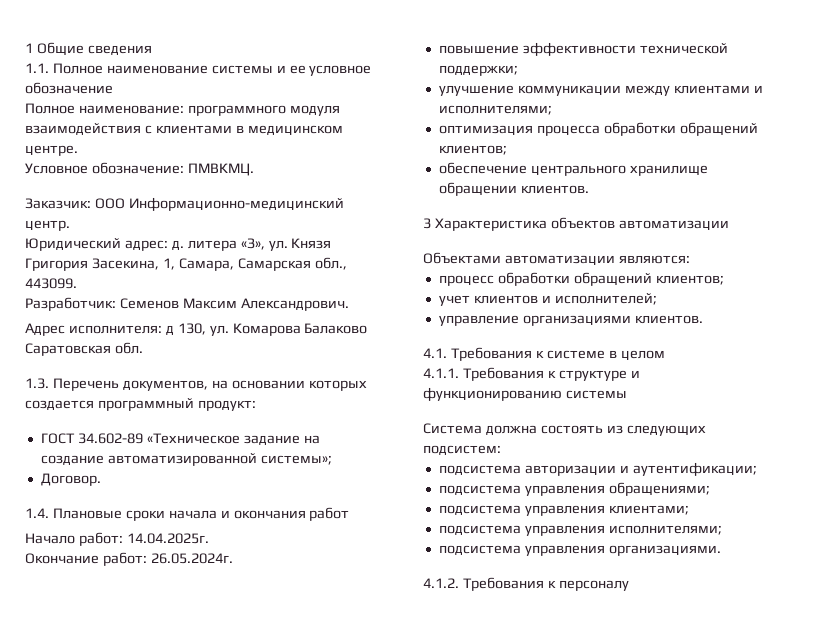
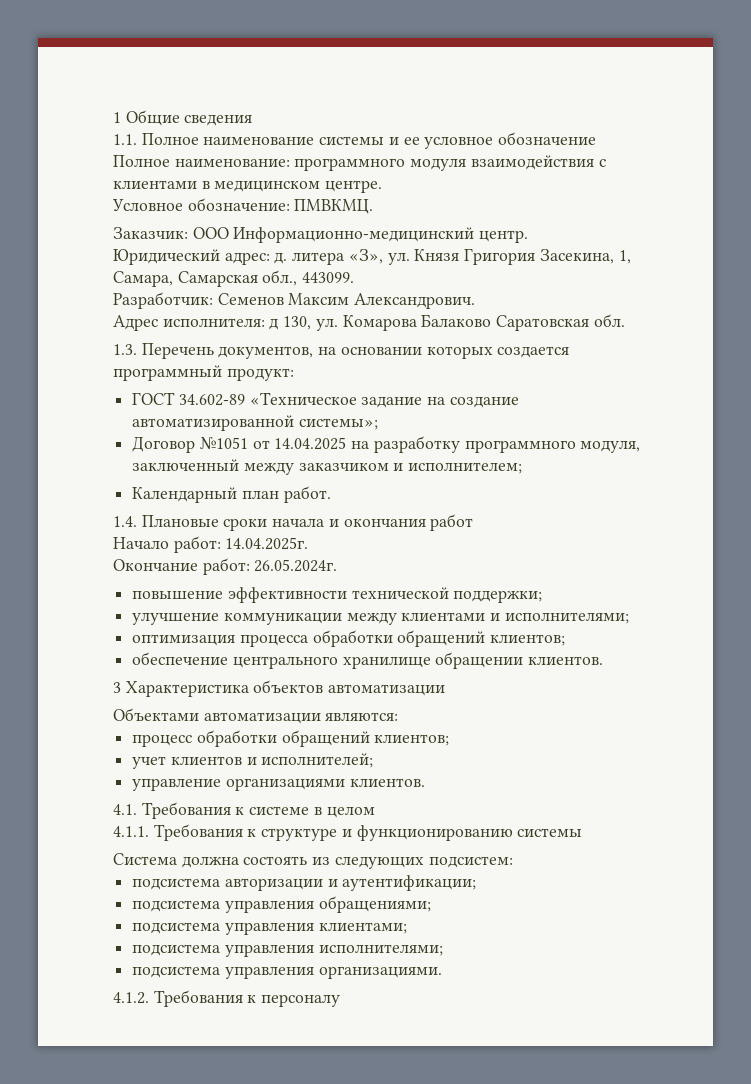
- Договор.
+ Договор №1051 от 14.04.2025 на разработку программного модуля, заключенный между заказчиком и исполнителем;
+ Календарный план работ.

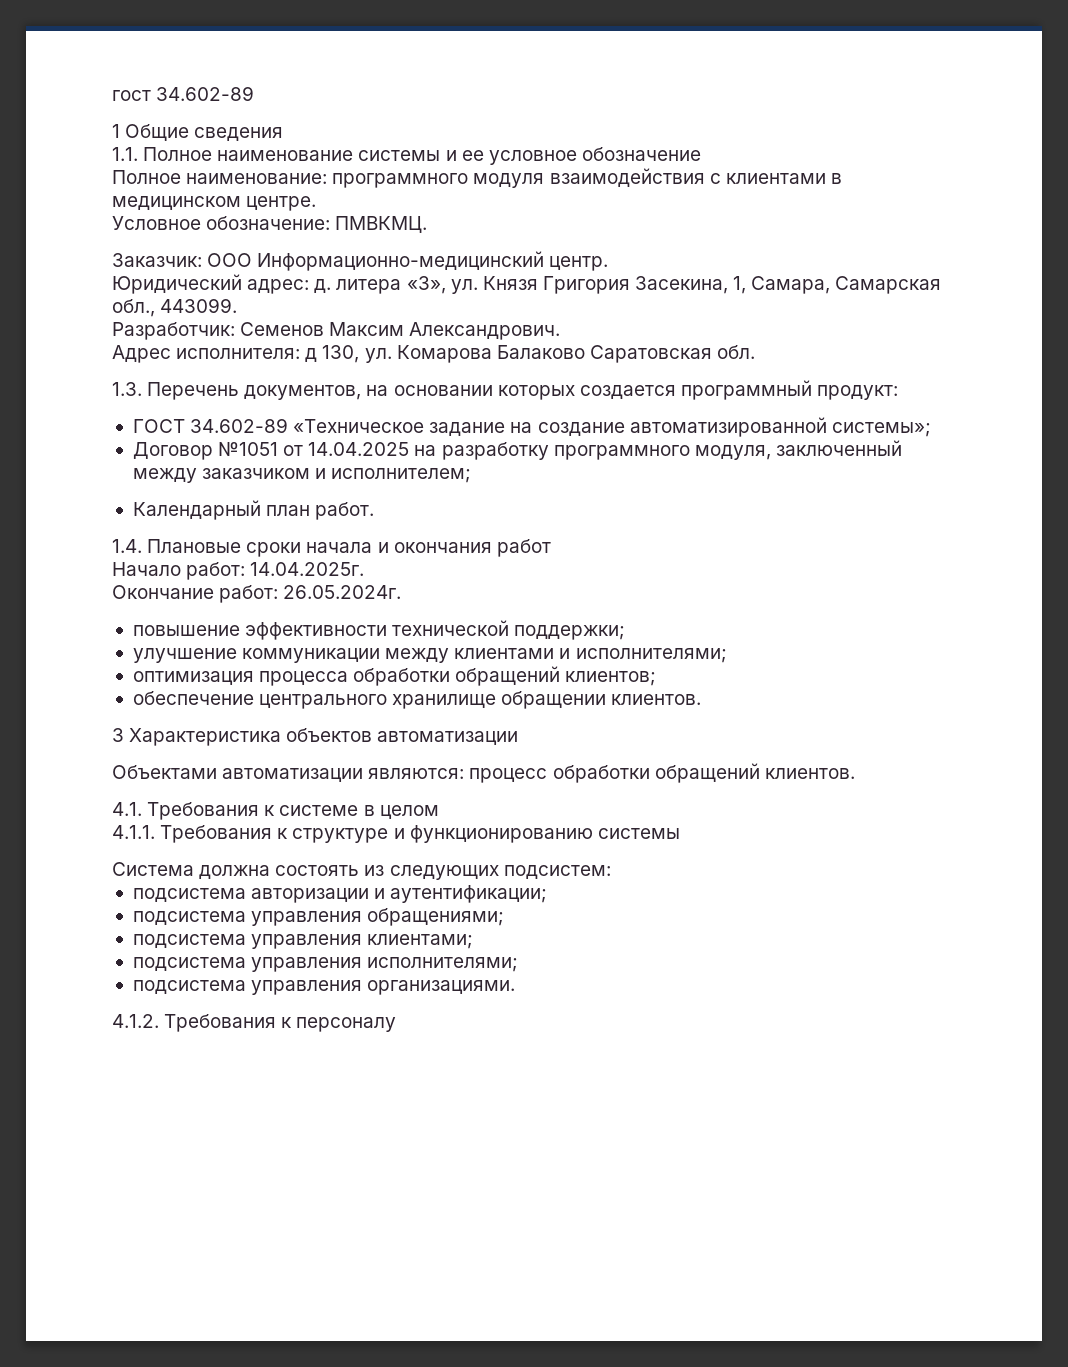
+ гост 34.602-89
- Объектами автоматизации являются:
- процесс обработки обращений клиентов;
- учет клиентов и исполнителей;
- управление организациями клиентов.
+ Объектами автоматизации являются: процесс обработки обращений клиентов.

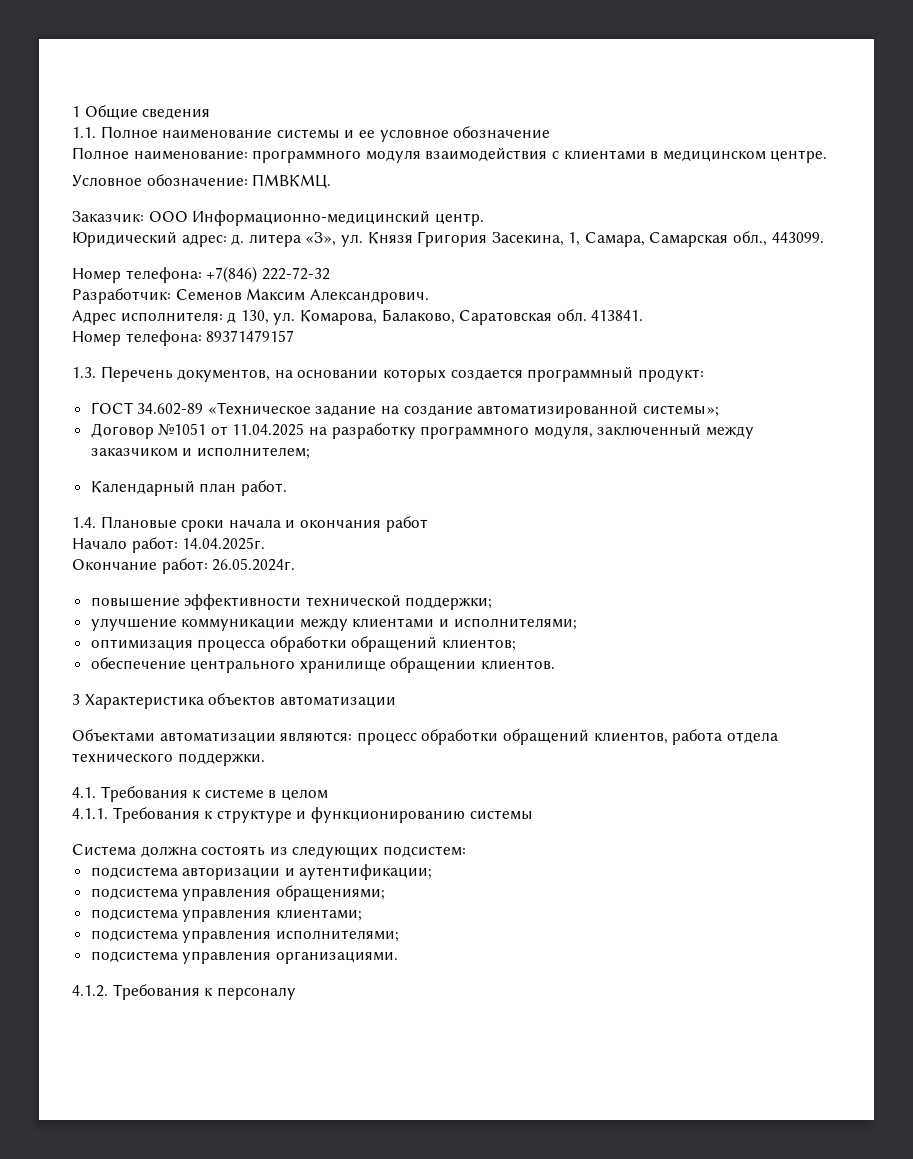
- гост 34.602-89
+ Номер телефона: +7(846) 222-72-32
- Адрес исполнителя: д 130, ул. Комарова Балаково Саратовская обл.
+ Адрес исполнителя: д 130, ул. Комарова, Балаково, Саратовская обл. 413841.
+ Номер телефона: 89371479157
- Договор №1051 от 14.04.2025 на разработку программного модуля, заключенный между заказчиком и исполнителем;
+ Договор №1051 от 11.04.2025 на разработку программного модуля, заключенный между заказчиком и исполнителем;
- Объектами автоматизации являются: процесс обработки обращений клиентов.
+ Объектами автоматизации являются: процесс обработки обращений клиентов, работа отдела технического поддержки.

